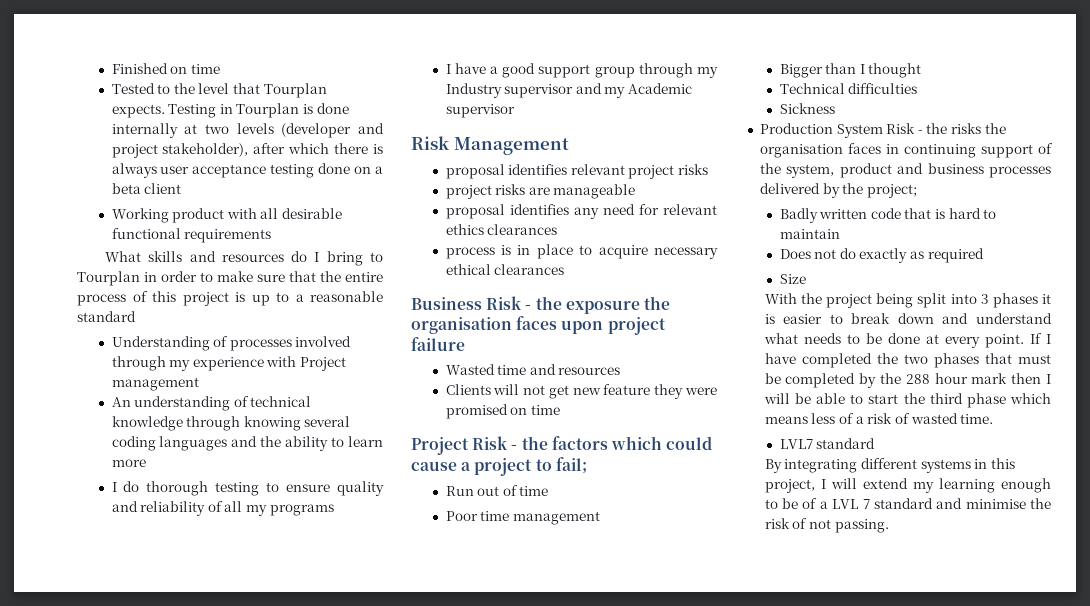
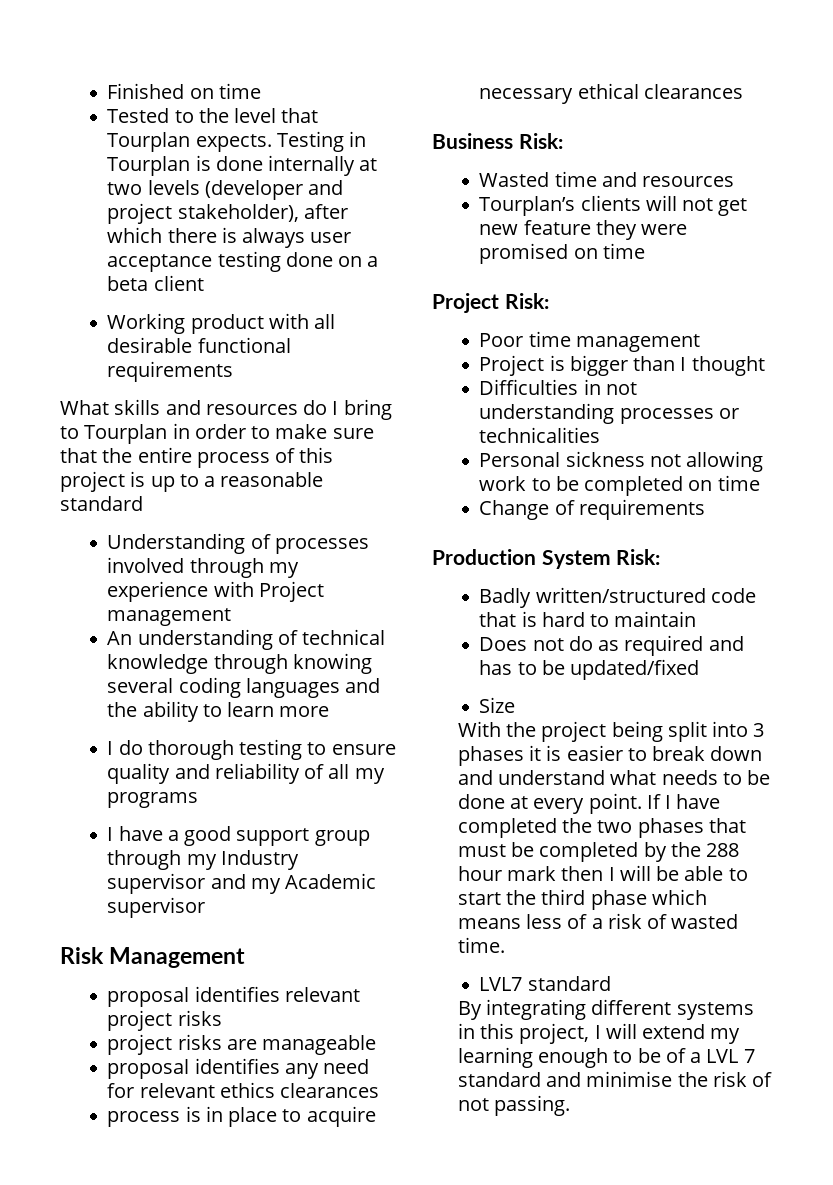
- Business Risk - the exposure the organisation faces upon project failure
+ Business Risk:
- Clients will not get new feature they were promised on time
+ Tourplan’s clients will not get new feature they were promised on time
- Project Risk - the factors which could cause a project to fail;
- Run out of time
+ Project Risk:
- Bigger than I thought
+ Project is bigger than I thought
- Technical difficulties
- Sickness
- Production System Risk - the risks the organisation faces in continuing support of the system, product and business processes delivered by the project;
+ Difficulties in not understanding processes or technicalities
+ Personal sickness not allowing work to be completed on time
+ Change of requirements
+ Production System Risk:
- Badly written code that is hard to maintain
+ Badly written/structured code that is hard to maintain
- Does not do exactly as required
+ Does not do as required and has to be updated/fixed

